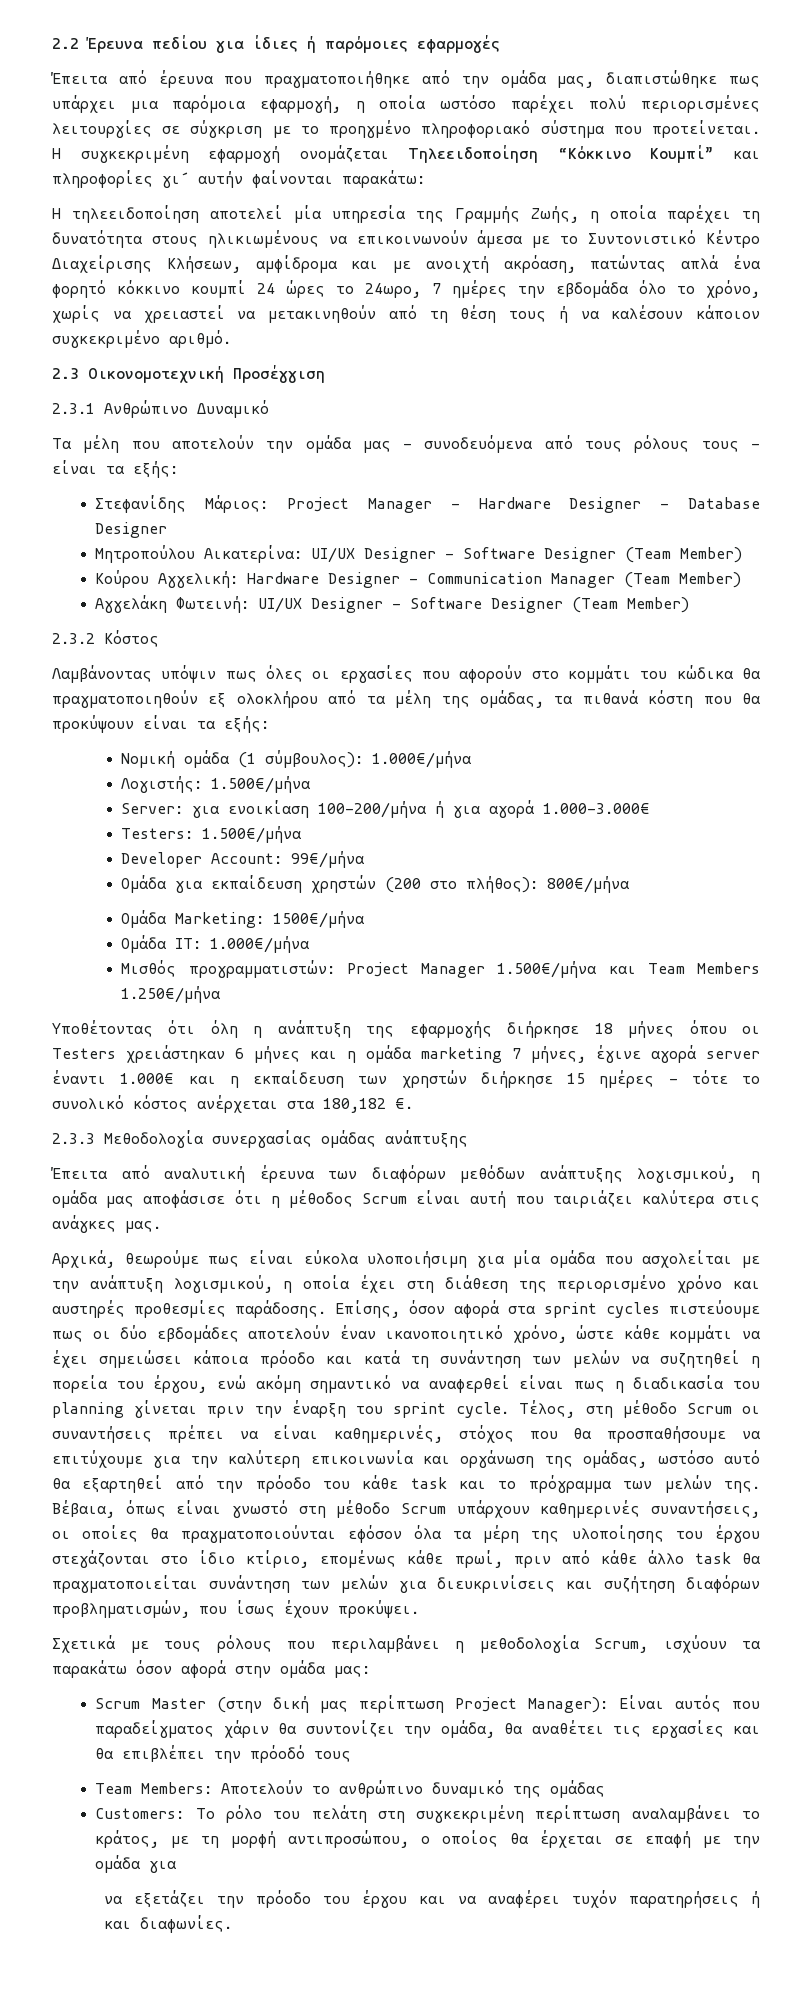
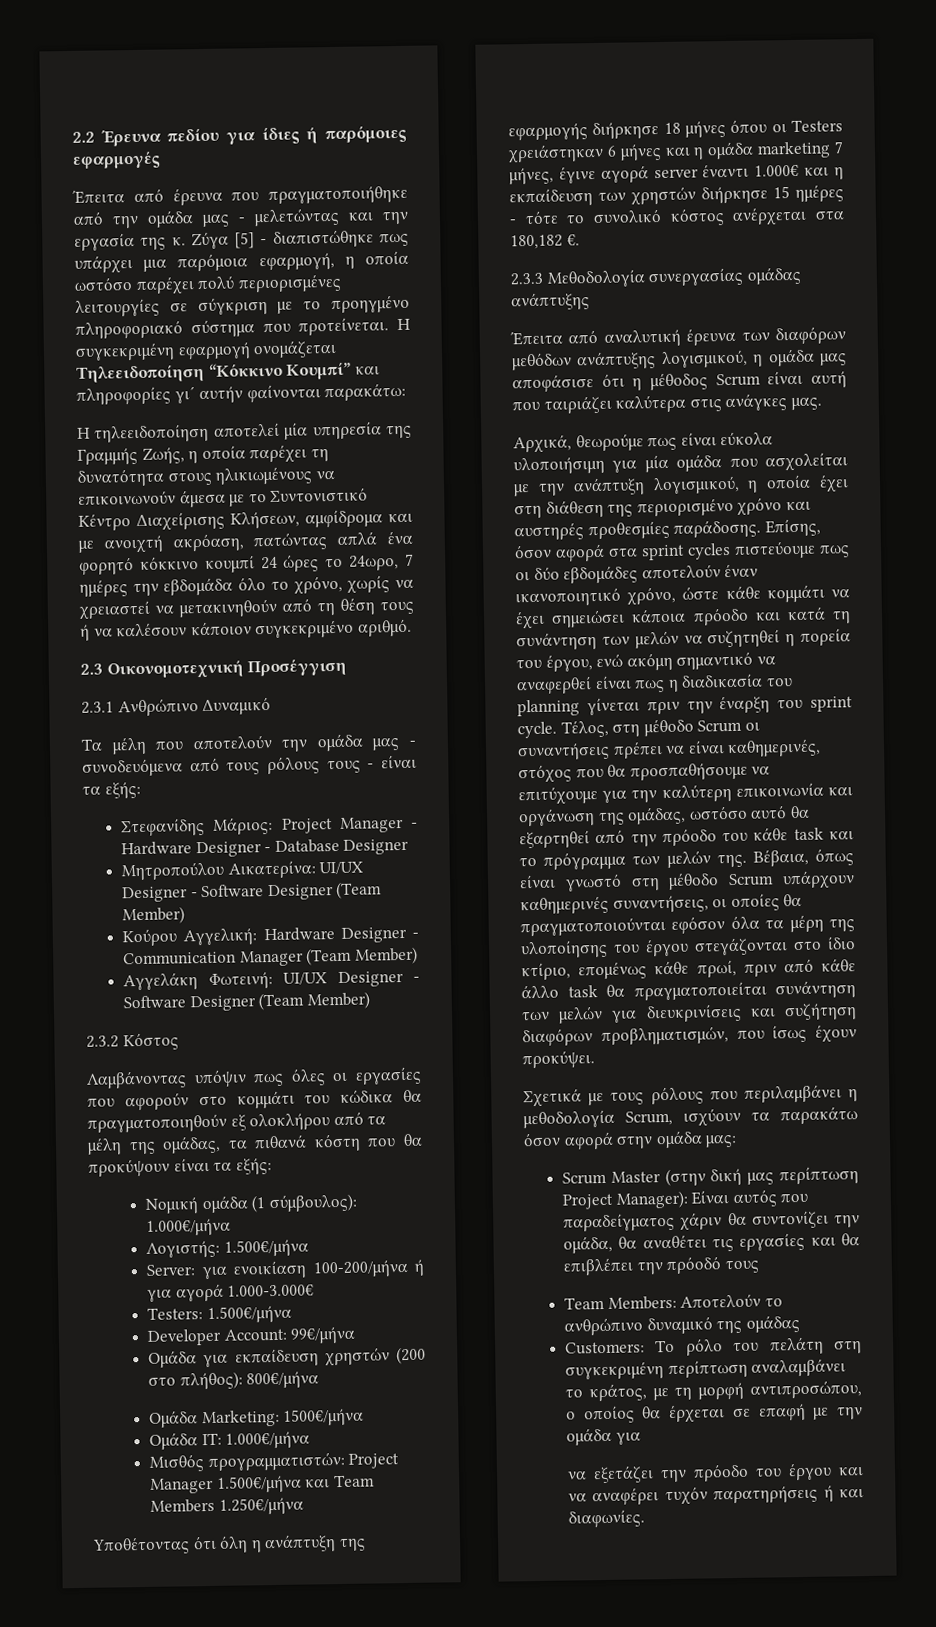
- Έπειτα από έρευνα που πραγματοποιήθηκε από την ομάδα μας, διαπιστώθηκε πως υπάρχει μια παρόμοια εφαρμογή, η οποία ωστόσο παρέχει πολύ περιορισμένες λειτουργίες σε σύγκριση με το προηγμένο πληροφοριακό σύστημα που προτείνεται.
+ Έπειτα από έρευνα που πραγματοποιήθηκε από την ομάδα μας - μελετώντας και την εργασία της κ. Ζύγα [5] - διαπιστώθηκε πως υπάρχει μια παρόμοια εφαρμογή, η οποία ωστόσο παρέχει πολύ περιορισμένες λειτουργίες σε σύγκριση με το προηγμένο πληροφοριακό σύστημα που προτείνεται.

